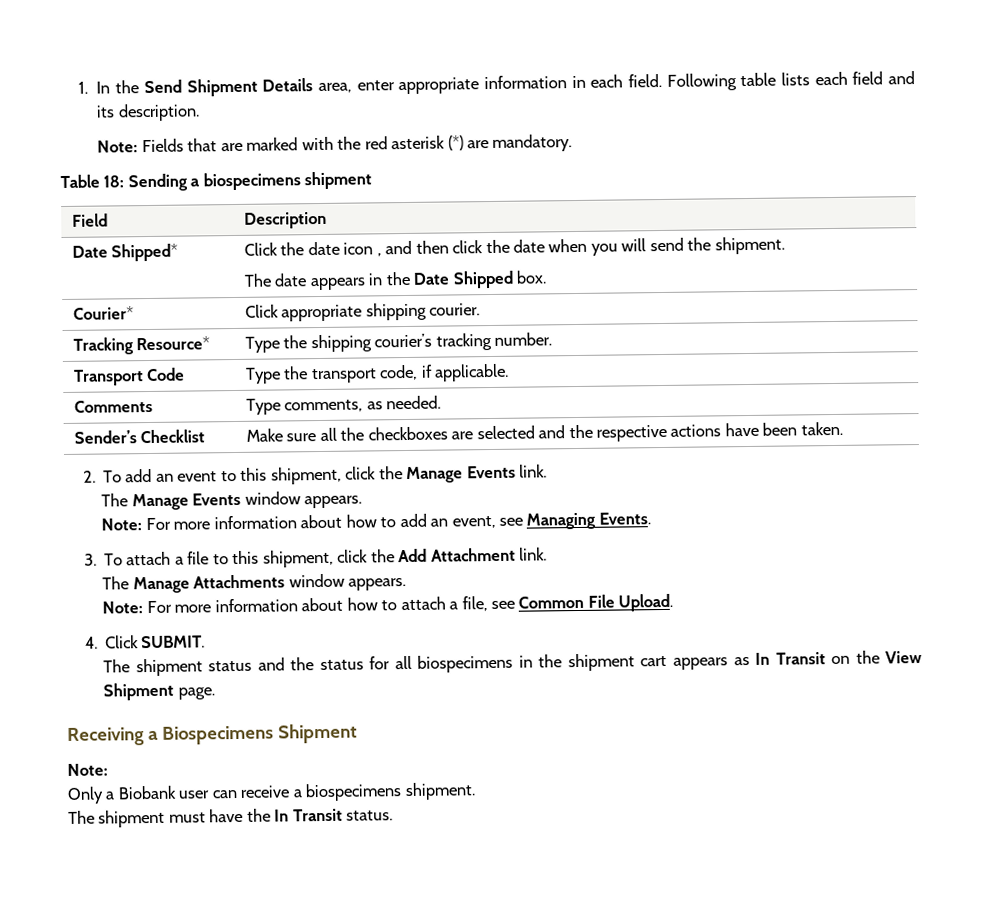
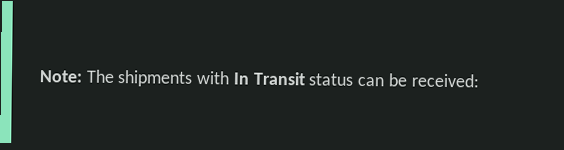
- 1. In the Send Shipment Details area, enter appropriate information in each field. Following table lists each field and its description.
- Note: Fields that are marked with the red asterisk (*) are mandatory.
- Table 18: Sending a biospecimens shipment
- Field | Description
- Date Shipped* | Click the date icon , and then click the date when you will send the shipment.
- The date appears in the Date Shipped box.
- Courier* | Click appropriate shipping courier.
- Tracking Resource* | Type the shipping courier’s tracking number.
- Transport Code | Type the transport code, if applicable.
- Comments | Type comments, as needed.
- Sender’s Checklist | Make sure all the checkboxes are selected and the respective actions have been taken.
- 2. To add an event to this shipment, click the Manage Events link.
- The Manage Events window appears.
- Note: For more information about how to add an event, see Managing Events.
- 3. To attach a file to this shipment, click the Add Attachment link.
- The Manage Attachments window appears.
- Note: For more information about how to attach a file, see Common File Upload.
- 4. Click SUBMIT.
- The shipment status and the status for all biospecimens in the shipment cart appears as In Transit on the View Shipment page.
- Receiving a Biospecimens Shipment
- Note:
- Only a Biobank user can receive a biospecimens shipment.
- The shipment must have the In Transit status.
+ Note: The shipments with In Transit status can be received:

